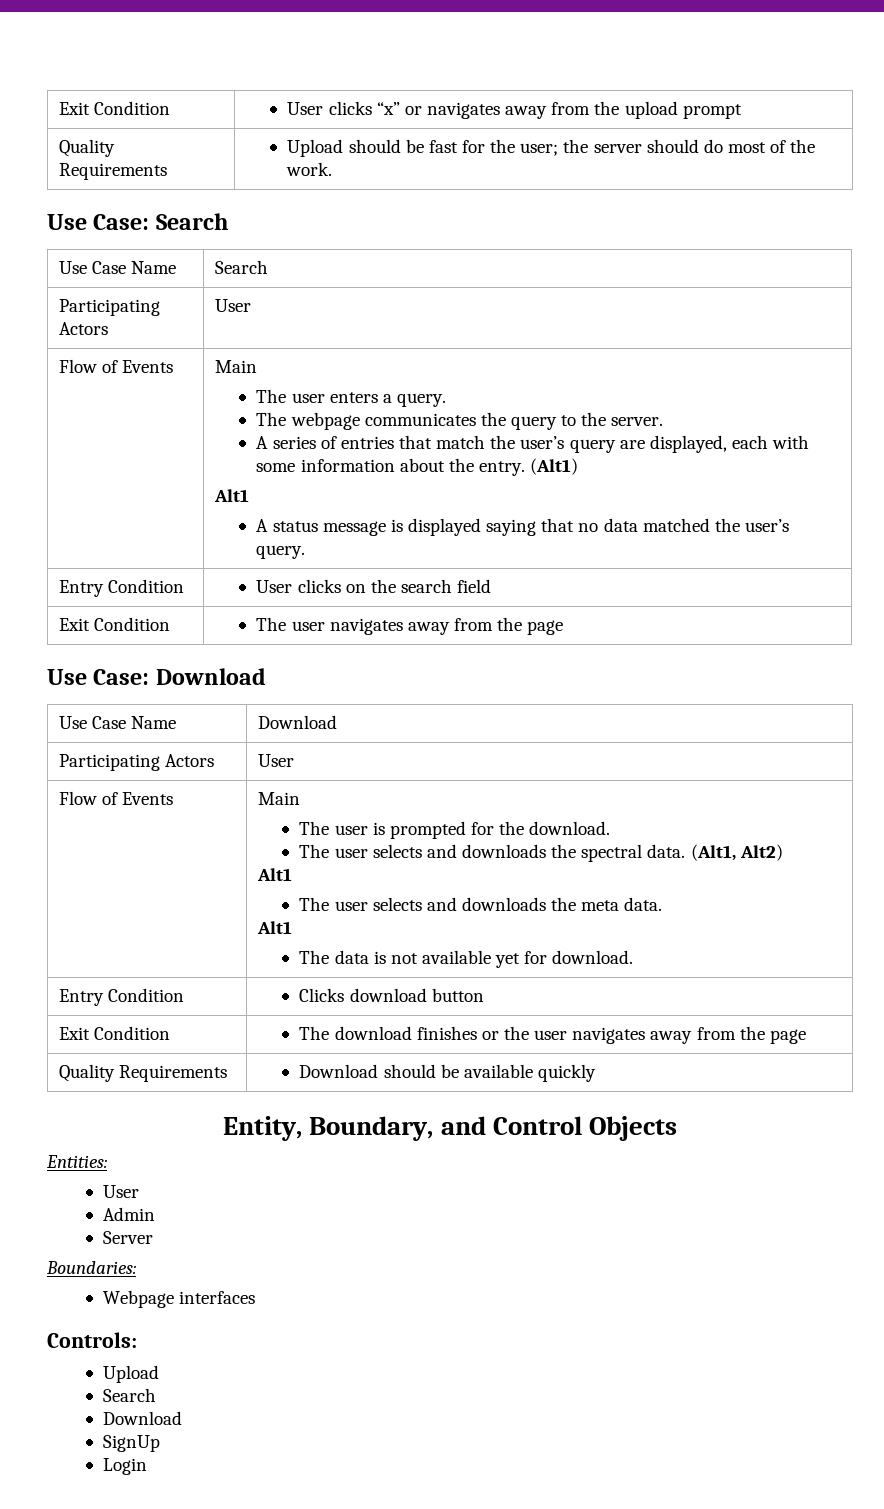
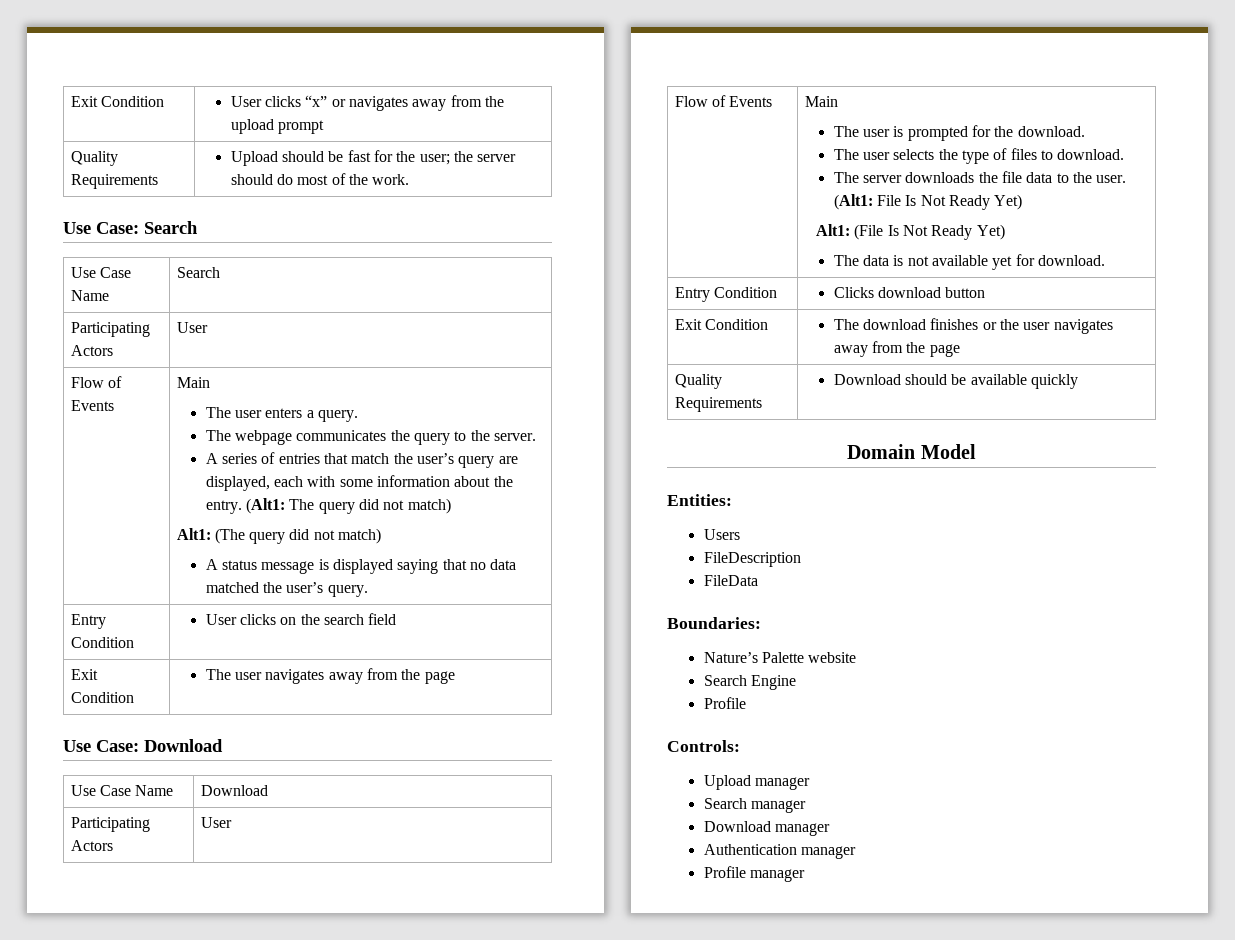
- (Alt1)
- Alt1
+ (Alt1: The query did not match)
+ Alt1: (The query did not match)
- The user selects and downloads the spectral data. (Alt1, Alt2)
- Alt1
- The user selects and downloads the meta data.
- Alt1
+ The user selects the type of files to download.
+ The server downloads the file data to the user. (Alt1: File Is Not Ready Yet)
+ Alt1: (File Is Not Ready Yet)
- Entity, Boundary, and Control Objects
+ Domain Model
  Entities:
- User
- Admin
- Server
+ Users
+ FileDescription
+ FileData
  Boundaries:
- Webpage interfaces
+ Nature’s Palette website
+ Search Engine
+ Profile
  Controls:
- Upload
- Search
- Download
- SignUp
- Login
+ Upload manager
+ Search manager
+ Download manager
+ Authentication manager
+ Profile manager

